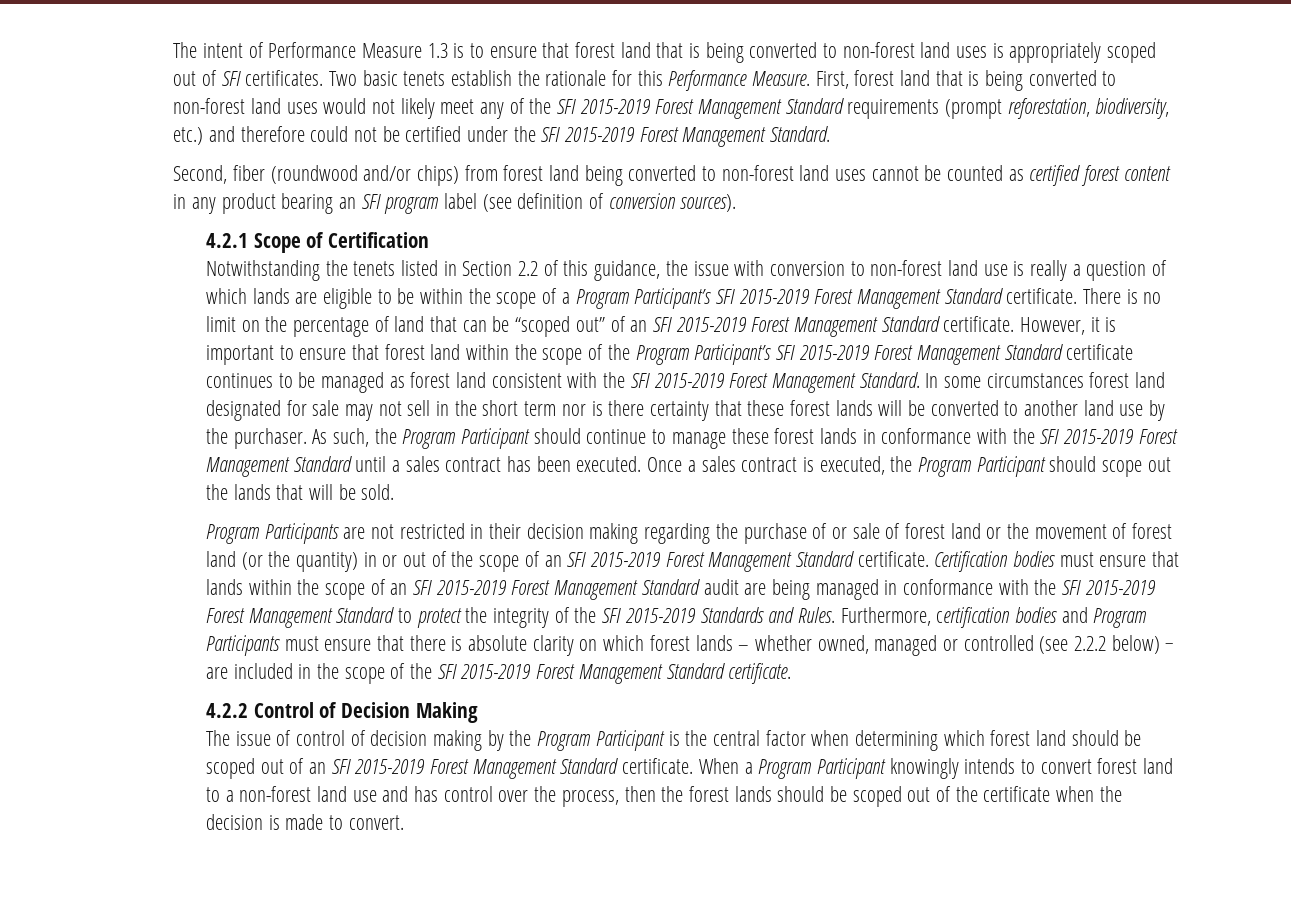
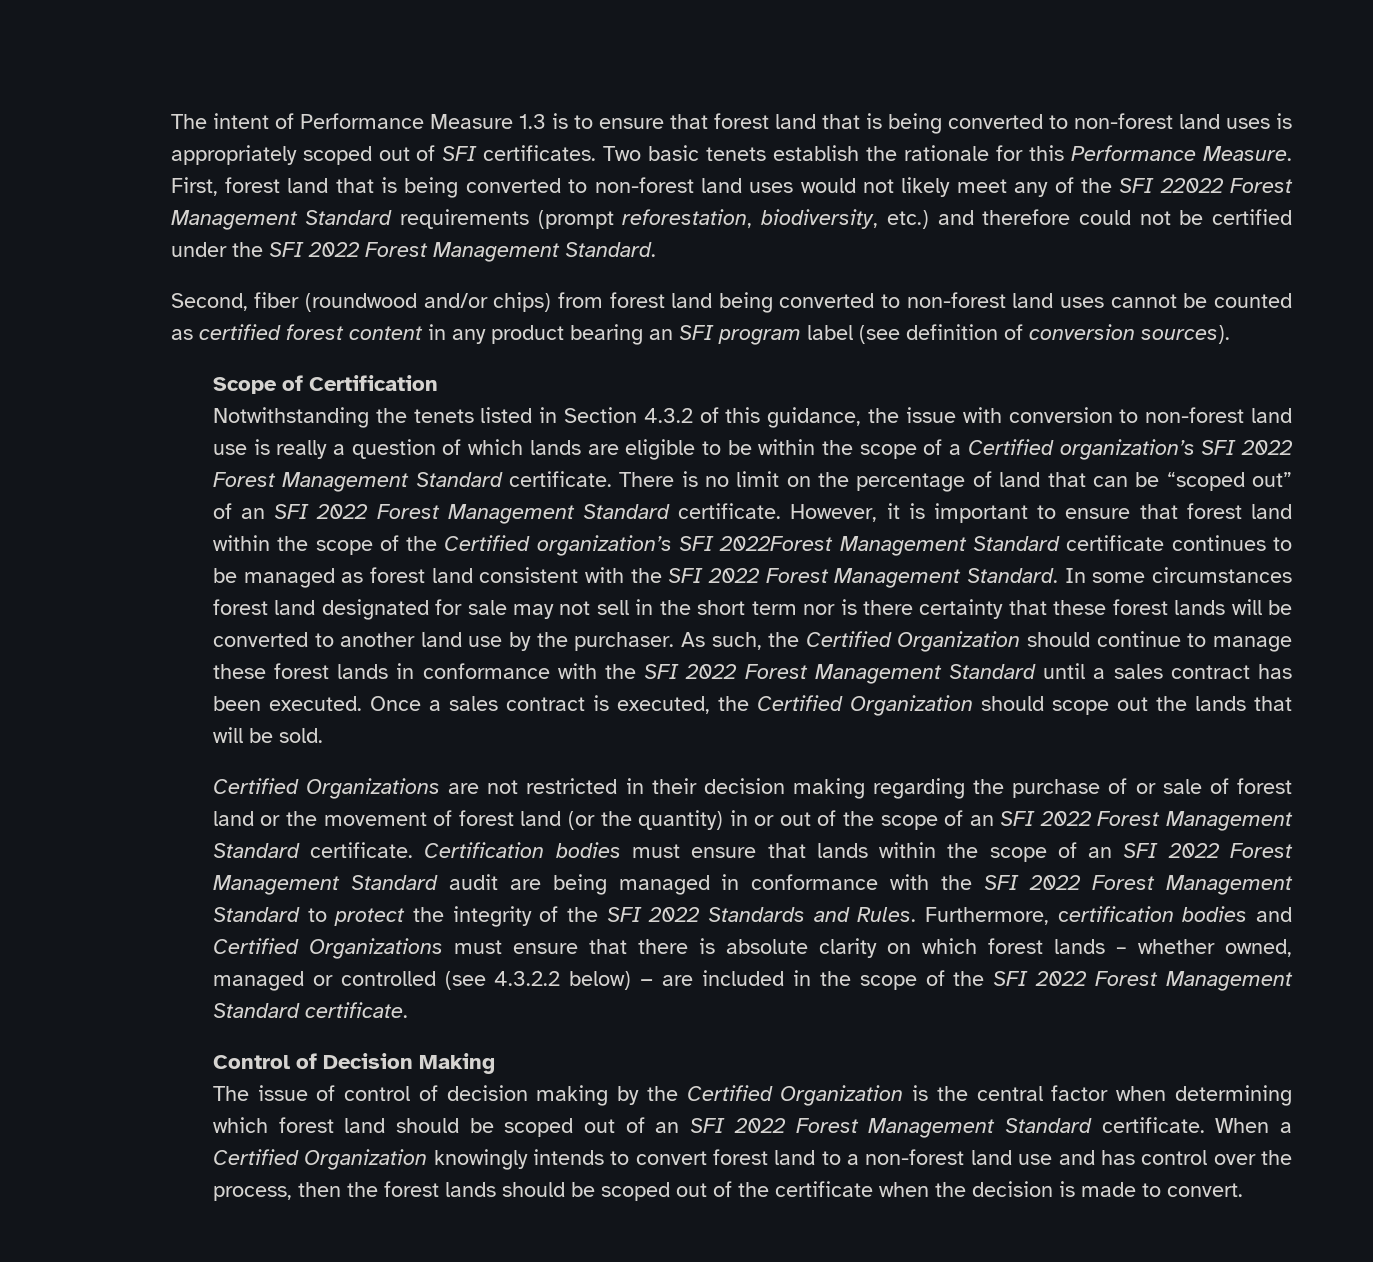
- First, forest land that is being converted to non-forest land uses would not likely meet any of the SFI 2015-2019 Forest Management Standard requirements (prompt reforestation, biodiversity, etc.) and therefore could not be certified under the SFI 2015-2019 Forest Management Standard.
+ First, forest land that is being converted to non-forest land uses would not likely meet any of the SFI 22022 Forest Management Standard requirements (prompt reforestation, biodiversity, etc.) and therefore could not be certified under the SFI 2022 Forest Management Standard.
- 4.2.1 Scope of Certification
+ Scope of Certification
- Notwithstanding the tenets listed in Section 2.2 of this guidance, the issue with conversion to non-forest land use is really a question of which lands are eligible to be within the scope of a Program Participant’s SFI 2015-2019 Forest Management Standard certificate.
+ Notwithstanding the tenets listed in Section 4.3.2 of this guidance, the issue with conversion to non-forest land use is really a question of which lands are eligible to be within the scope of a Certified organization’s SFI 2022 Forest Management Standard certificate.
- There is no limit on the percentage of land that can be “scoped out” of an SFI 2015-2019 Forest Management Standard certificate.
+ There is no limit on the percentage of land that can be “scoped out” of an SFI 2022 Forest Management Standard certificate.
- However, it is important to ensure that forest land within the scope of the Program Participant’s SFI 2015-2019 Forest Management Standard certificate continues to be managed as forest land consistent with the SFI 2015-2019 Forest Management Standard.
+ However, it is important to ensure that forest land within the scope of the Certified organization’s SFI 2022Forest Management Standard certificate continues to be managed as forest land consistent with the SFI 2022 Forest Management Standard.
- As such, the Program Participant should continue to manage these forest lands in conformance with the SFI 2015-2019 Forest Management Standard until a sales contract has been executed.
+ As such, the Certified Organization should continue to manage these forest lands in conformance with the SFI 2022 Forest Management Standard until a sales contract has been executed.
- Once a sales contract is executed, the Program Participant should scope out the lands that will be sold.
+ Once a sales contract is executed, the Certified Organization should scope out the lands that will be sold.
- Program Participants are not restricted in their decision making regarding the purchase of or sale of forest land or the movement of forest land (or the quantity) in or out of the scope of an SFI 2015-2019 Forest Management Standard certificate.
+ Certified Organizations are not restricted in their decision making regarding the purchase of or sale of forest land or the movement of forest land (or the quantity) in or out of the scope of an SFI 2022 Forest Management Standard certificate.
- Certification bodies must ensure that lands within the scope of an SFI 2015-2019 Forest Management Standard audit are being managed in conformance with the SFI 2015-2019 Forest Management Standard to protect the integrity of the SFI 2015-2019 Standards and Rules.
+ Certification bodies must ensure that lands within the scope of an SFI 2022 Forest Management Standard audit are being managed in conformance with the SFI 2022 Forest Management Standard to protect the integrity of the SFI 2022 Standards and Rules.
- Furthermore, certification bodies and Program Participants must ensure that there is absolute clarity on which forest lands – whether owned, managed or controlled (see 2.2.2 below) − are included in the scope of the SFI 2015-2019 Forest Management Standard certificate.
+ Furthermore, certification bodies and Certified Organizations must ensure that there is absolute clarity on which forest lands – whether owned, managed or controlled (see 4.3.2.2 below) − are included in the scope of the SFI 2022 Forest Management Standard certificate.
- 4.2.2 Control of Decision Making
+ Control of Decision Making
- The issue of control of decision making by the Program Participant is the central factor when determining which forest land should be scoped out of an SFI 2015-2019 Forest Management Standard certificate.
+ The issue of control of decision making by the Certified Organization is the central factor when determining which forest land should be scoped out of an SFI 2022 Forest Management Standard certificate.
- When a Program Participant knowingly intends to convert forest land to a non-forest land use and has control over the process, then the forest lands should be scoped out of the certificate when the decision is made to convert.
+ When a Certified Organization knowingly intends to convert forest land to a non-forest land use and has control over the process, then the forest lands should be scoped out of the certificate when the decision is made to convert.

